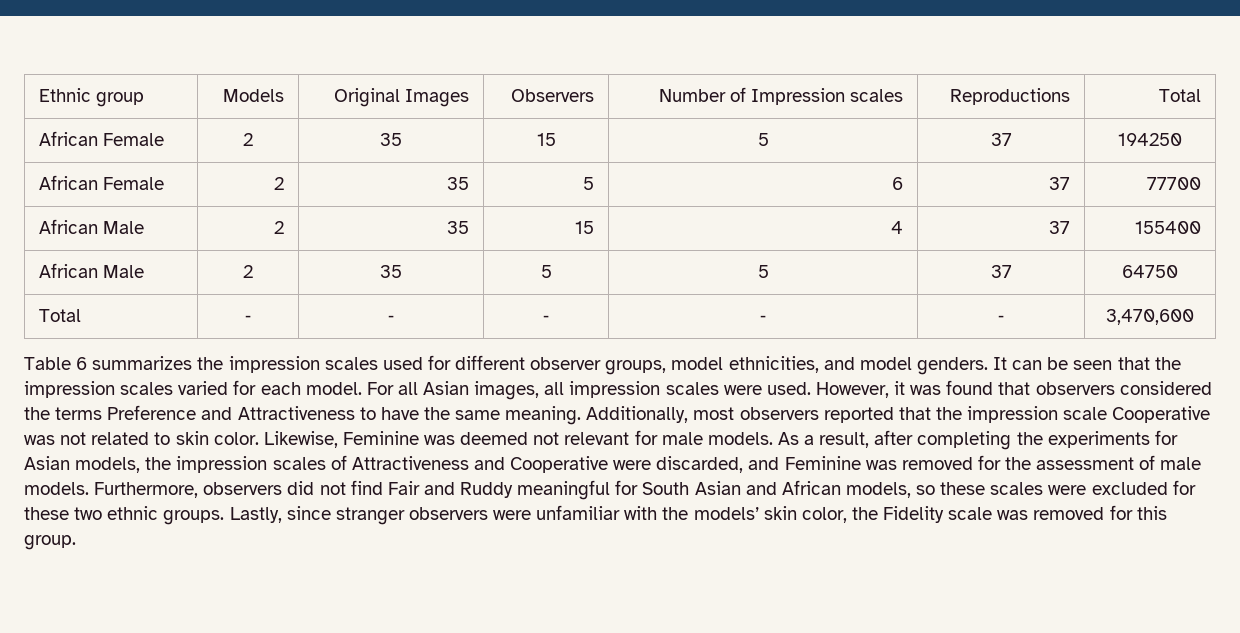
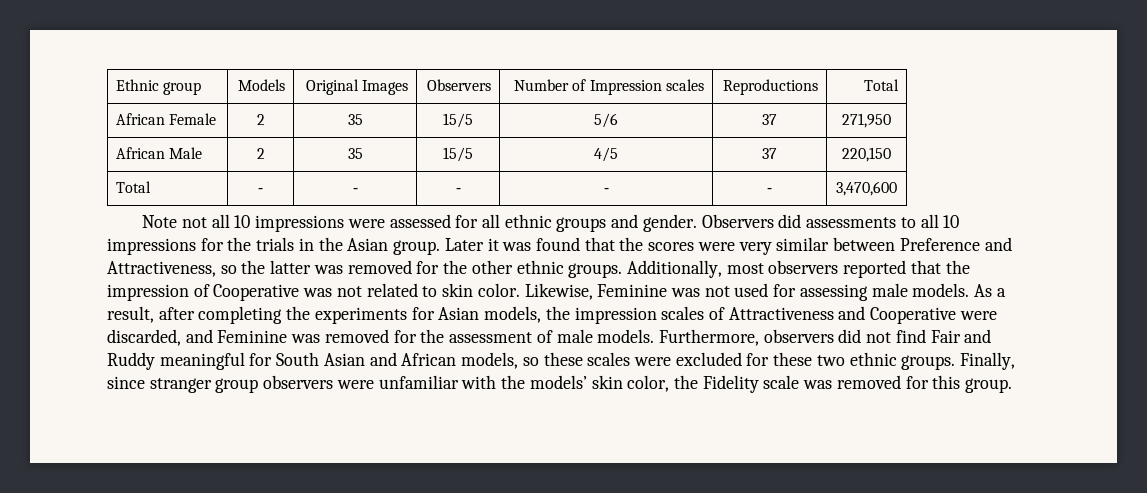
- African Female | 2 | 35 | 15 | 5 | 37 | 194250
- African Female | 2 | 35 | 5 | 6 | 37 | 77700
- African Male | 2 | 35 | 15 | 4 | 37 | 155400
- African Male | 2 | 35 | 5 | 5 | 37 | 64750
+ African Female | 2 | 35 | 15/5 | 5/6 | 37 | 271,950
+ African Male | 2 | 35 | 15/5 | 4/5 | 37 | 220,150
- Table 6 summarizes the impression scales used for different observer groups, model ethnicities, and model genders. It can be seen that the impression scales varied for each model. For all Asian images, all impression scales were used. However, it was found that observers considered the terms Preference and Attractiveness to have the same meaning.
+ Note not all 10 impressions were assessed for all ethnic groups and gender. Observers did assessments to all 10 impressions for the trials in the Asian group. Later it was found that the scores were very similar between Preference and Attractiveness, so the latter was removed for the other ethnic groups.
- Additionally, most observers reported that the impression scale Cooperative was not related to skin color.
+ Additionally, most observers reported that the impression of Cooperative was not related to skin color.
- Likewise, Feminine was deemed not relevant for male models.
+ Likewise, Feminine was not used for assessing male models.
- Lastly, since stranger observers were unfamiliar with the models’ skin color, the Fidelity scale was removed for this group.
+ Finally, since stranger group observers were unfamiliar with the models’ skin color, the Fidelity scale was removed for this group.

